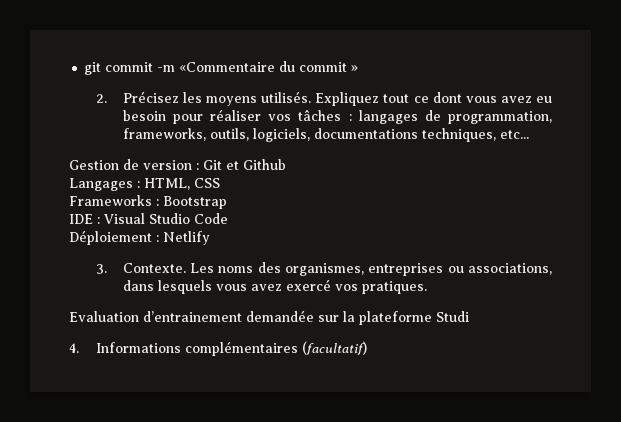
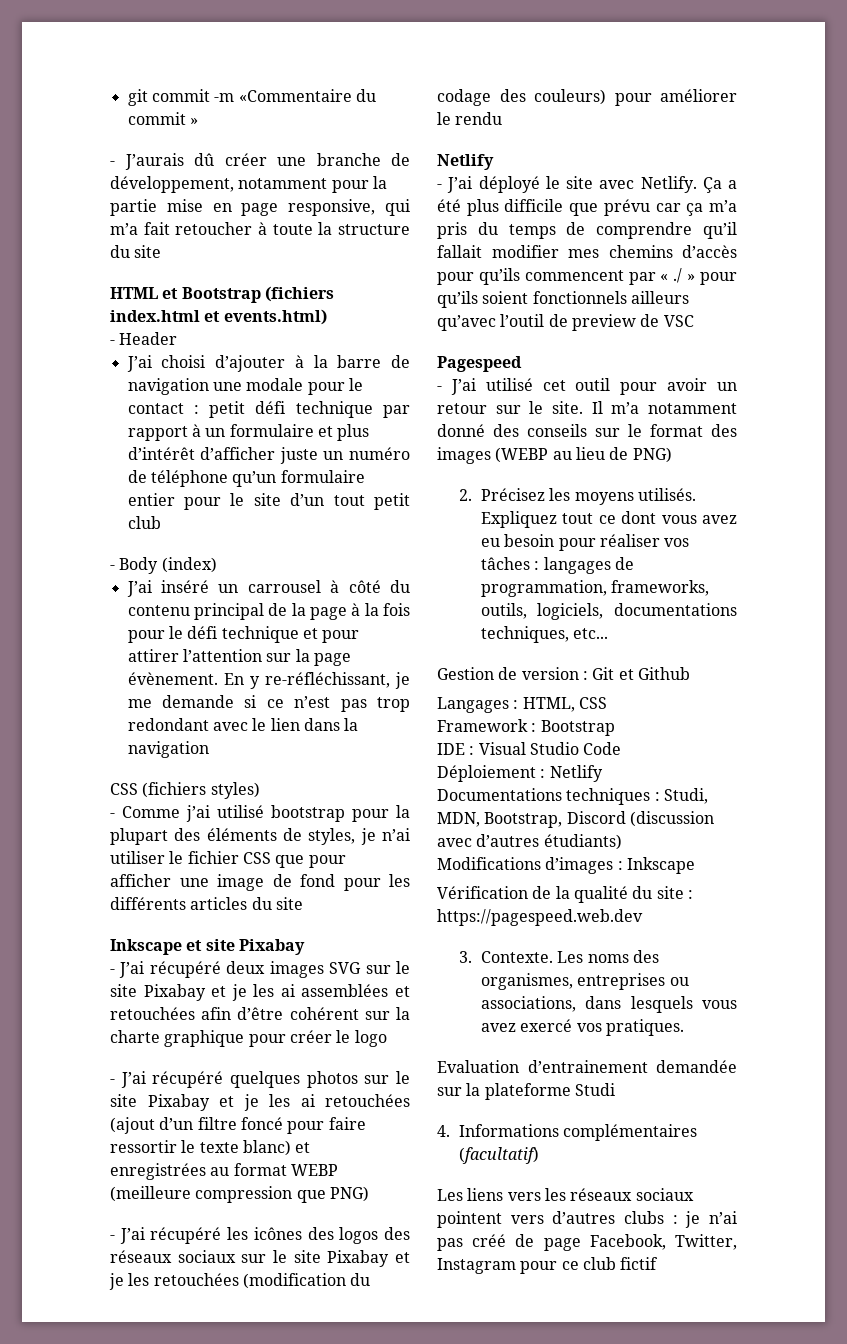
+ - J’aurais dû créer une branche de développement, notamment pour la partie mise en page responsive, qui m’a fait retoucher à toute la structure du site
+ HTML et Bootstrap (fichiers index.html et events.html)
+ - Header
+ J’ai choisi d’ajouter à la barre de navigation une modale pour le contact : petit défi technique par rapport à un formulaire et plus d’intérêt d’afficher juste un numéro de téléphone qu’un formulaire entier pour le site d’un tout petit club
+ - Body (index)
+ J’ai inséré un carrousel à côté du contenu principal de la page à la fois pour le défi technique et pour attirer l’attention sur la page évènement. En y re-réfléchissant, je me demande si ce n’est pas trop redondant avec le lien dans la navigation
+ CSS (fichiers styles)
+ - Comme j’ai utilisé bootstrap pour la plupart des éléments de styles, je n’ai utiliser le fichier CSS que pour afficher une image de fond pour les différents articles du site
+ Inkscape et site Pixabay
+ - J’ai récupéré deux images SVG sur le site Pixabay et je les ai assemblées et retouchées afin d’être cohérent sur la charte graphique pour créer le logo
+ - J’ai récupéré quelques photos sur le site Pixabay et je les ai retouchées (ajout d’un filtre foncé pour faire ressortir le texte blanc) et enregistrées au format WEBP (meilleure compression que PNG)
+ - J’ai récupéré les icônes des logos des réseaux sociaux sur le site Pixabay et je les retouchées (modification du codage des couleurs) pour améliorer le rendu
+ Netlify
+ - J’ai déployé le site avec Netlify. Ça a été plus difficile que prévu car ça m’a pris du temps de comprendre qu’il fallait modifier mes chemins d’accès pour qu’ils commencent par « ./ » pour qu’ils soient fonctionnels ailleurs qu’avec l’outil de preview de VSC
+ Pagespeed
+ - J’ai utilisé cet outil pour avoir un retour sur le site. Il m’a notamment donné des conseils sur le format des images (WEBP au lieu de PNG)
- Frameworks : Bootstrap
+ Framework : Bootstrap
+ Documentations techniques : Studi, MDN, Bootstrap, Discord (discussion avec d’autres étudiants)
+ Modifications d’images : Inkscape
+ Vérification de la qualité du site : https://pagespeed.web.dev
+ Les liens vers les réseaux sociaux pointent vers d’autres clubs : je n’ai pas créé de page Facebook, Twitter, Instagram pour ce club fictif

